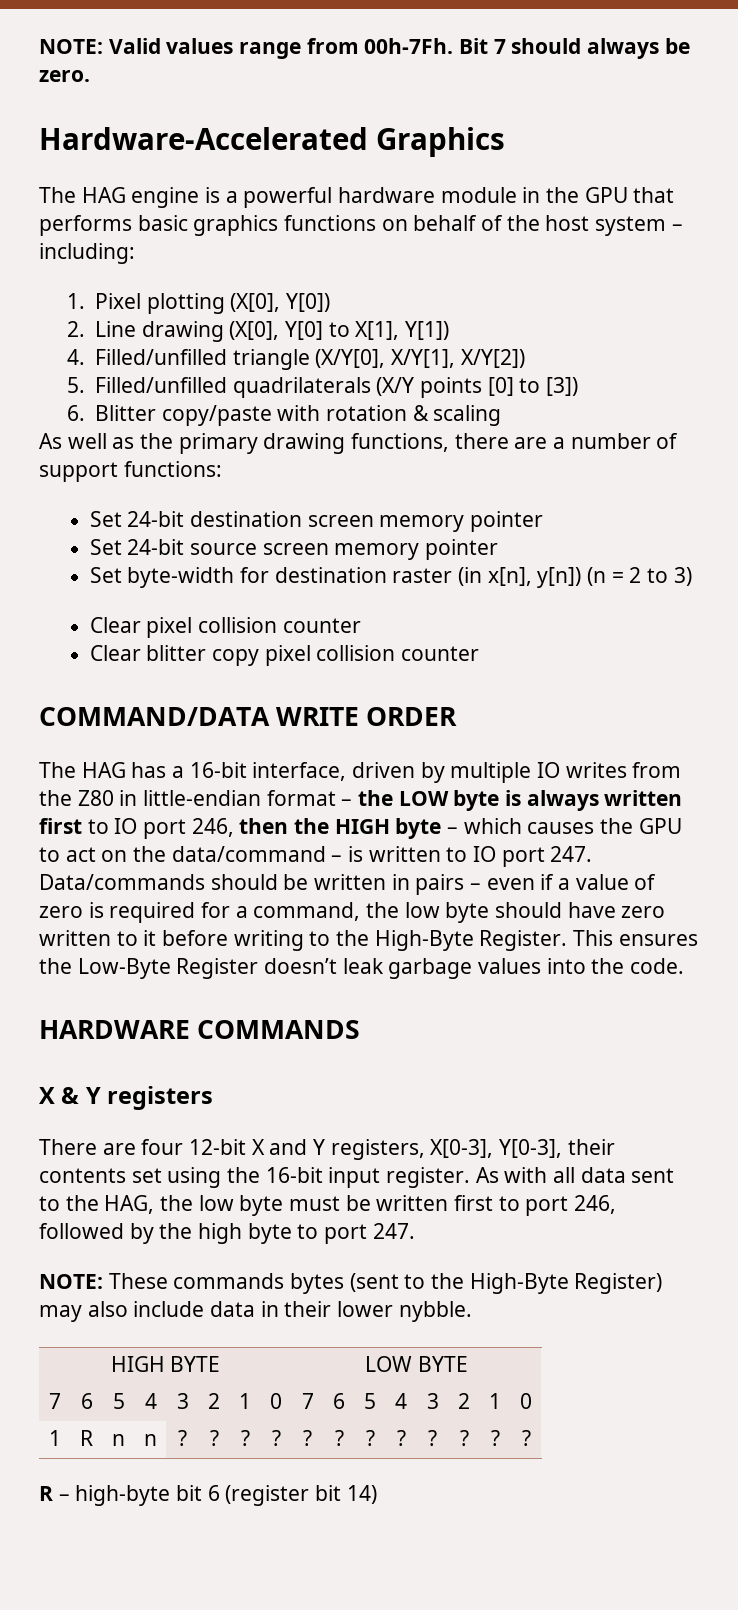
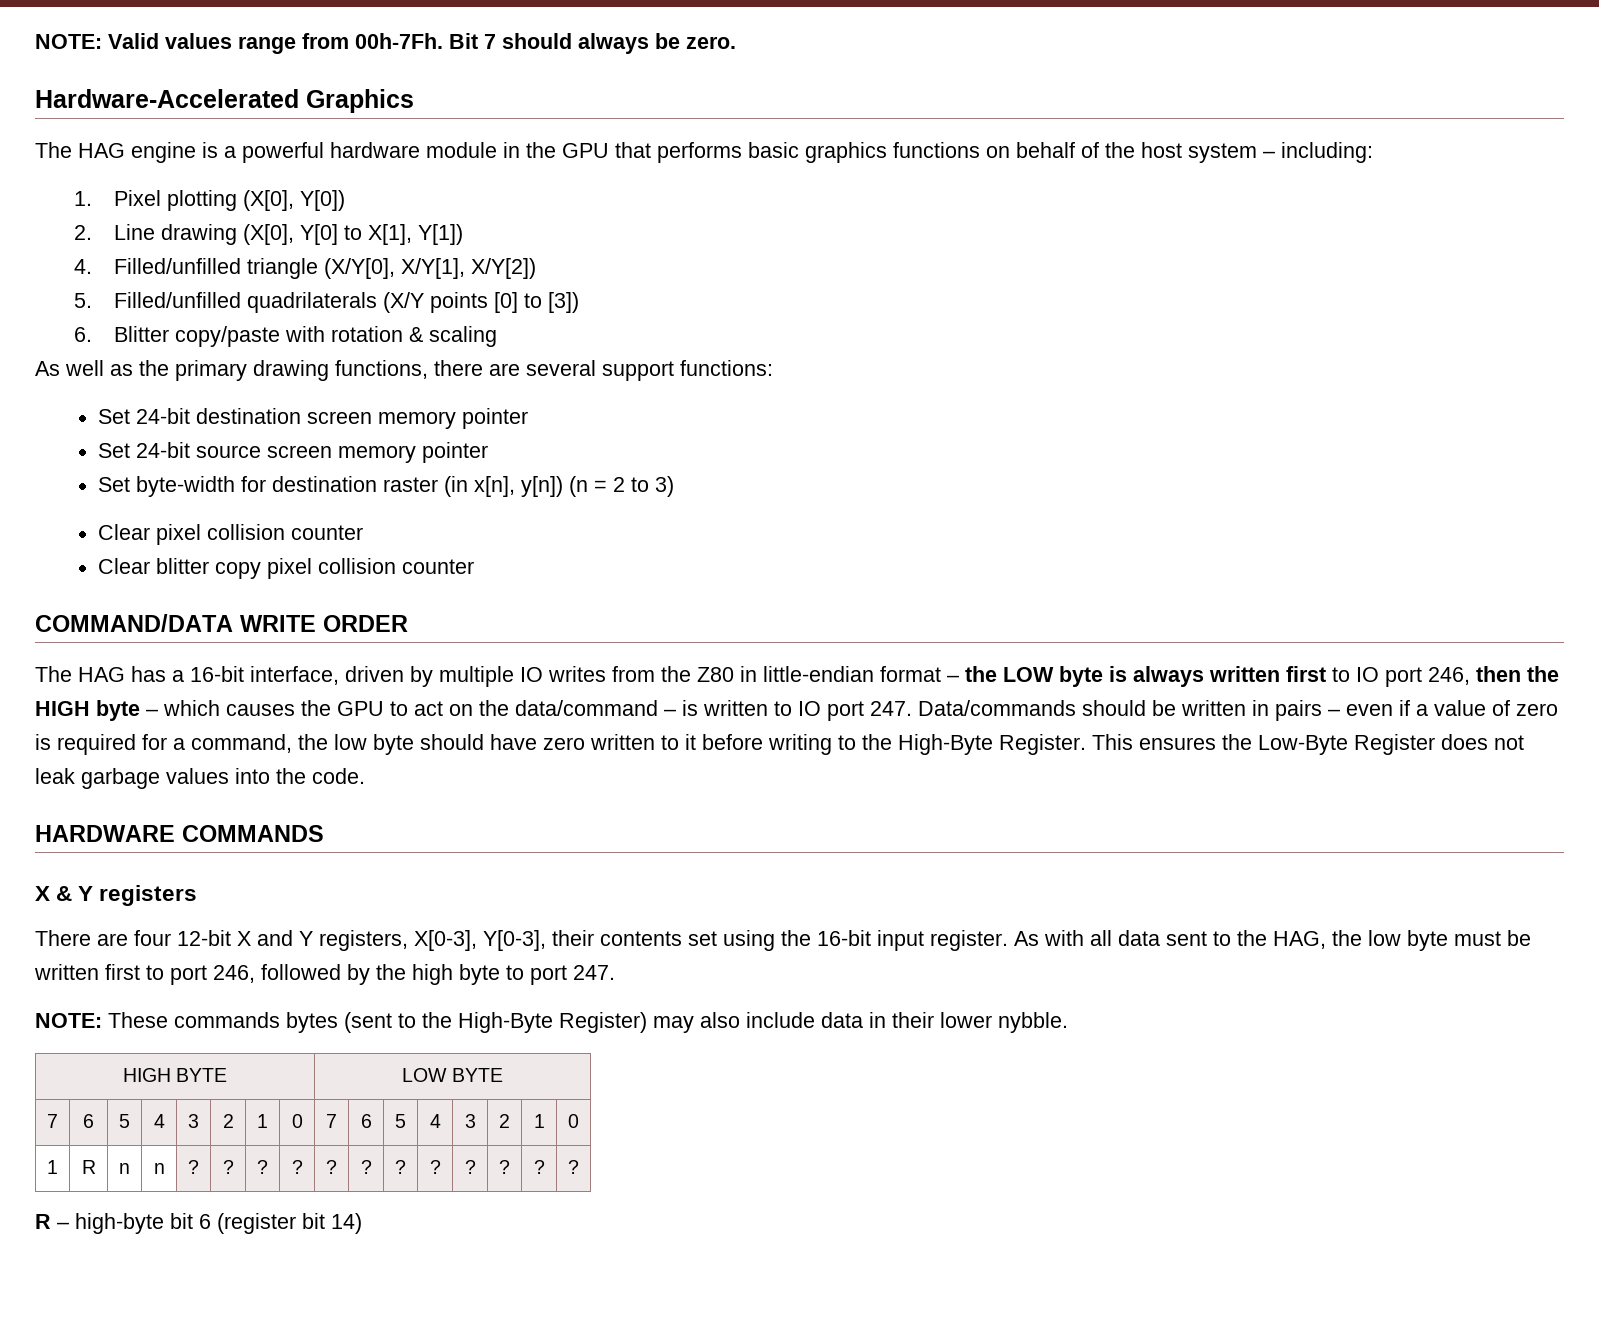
- As well as the primary drawing functions, there are a number of support functions:
+ As well as the primary drawing functions, there are several support functions:
- This ensures the Low-Byte Register doesn’t leak garbage values into the code.
+ This ensures the Low-Byte Register does not leak garbage values into the code.

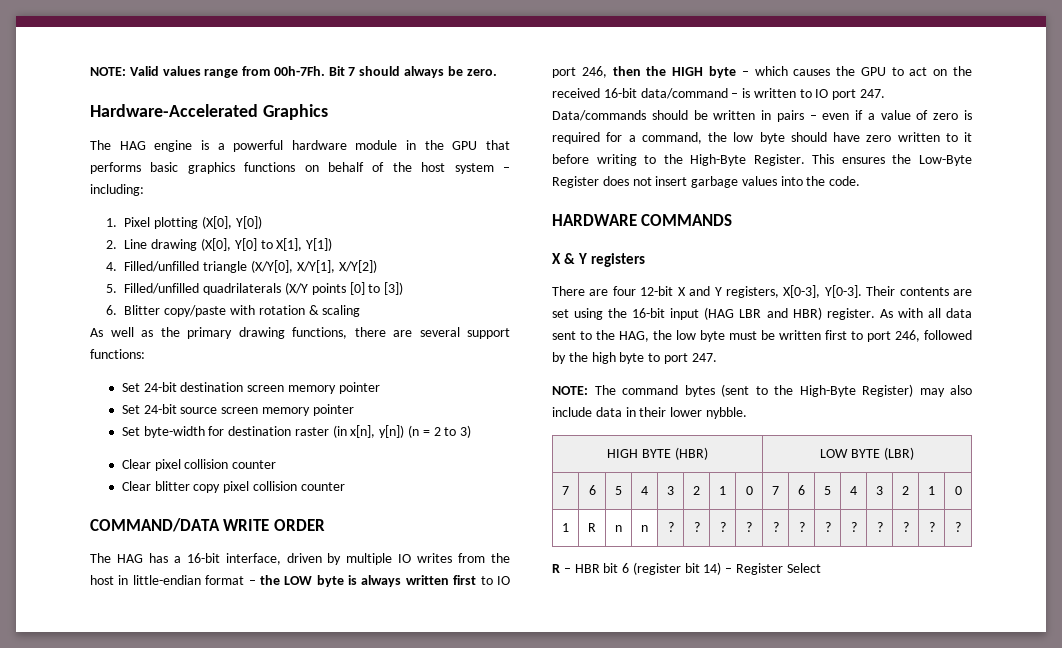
- The HAG has a 16-bit interface, driven by multiple IO writes from the Z80 in little-endian format – the LOW byte is always written first to IO port 246, then the HIGH byte – which causes the GPU to act on the data/command – is written to IO port 247. Data/commands should be written in pairs – even if a value of zero is required for a command, the low byte should have zero written to it before writing to the High-Byte Register.
+ The HAG has a 16-bit interface, driven by multiple IO writes from the host in little-endian format – the LOW byte is always written first to IO port 246, then the HIGH byte – which causes the GPU to act on the received 16-bit data/command – is written to IO port 247. Data/commands should be written in pairs – even if a value of zero is required for a command, the low byte should have zero written to it before writing to the High-Byte Register.
- This ensures the Low-Byte Register does not leak garbage values into the code.
+ This ensures the Low-Byte Register does not insert garbage values into the code.
- There are four 12-bit X and Y registers, X[0-3], Y[0-3], their contents set using the 16-bit input register.
+ There are four 12-bit X and Y registers, X[0-3], Y[0-3]. Their contents are set using the 16-bit input (HAG LBR and HBR) register.
- NOTE: These commands bytes (sent to the High-Byte Register) may also include data in their lower nybble.
+ NOTE: The command bytes (sent to the High-Byte Register) may also include data in their lower nybble.
- HIGH BYTE | LOW BYTE
+ HIGH BYTE (HBR) | LOW BYTE (LBR)
- R – high-byte bit 6 (register bit 14)
+ R – HBR bit 6 (register bit 14) – Register Select

